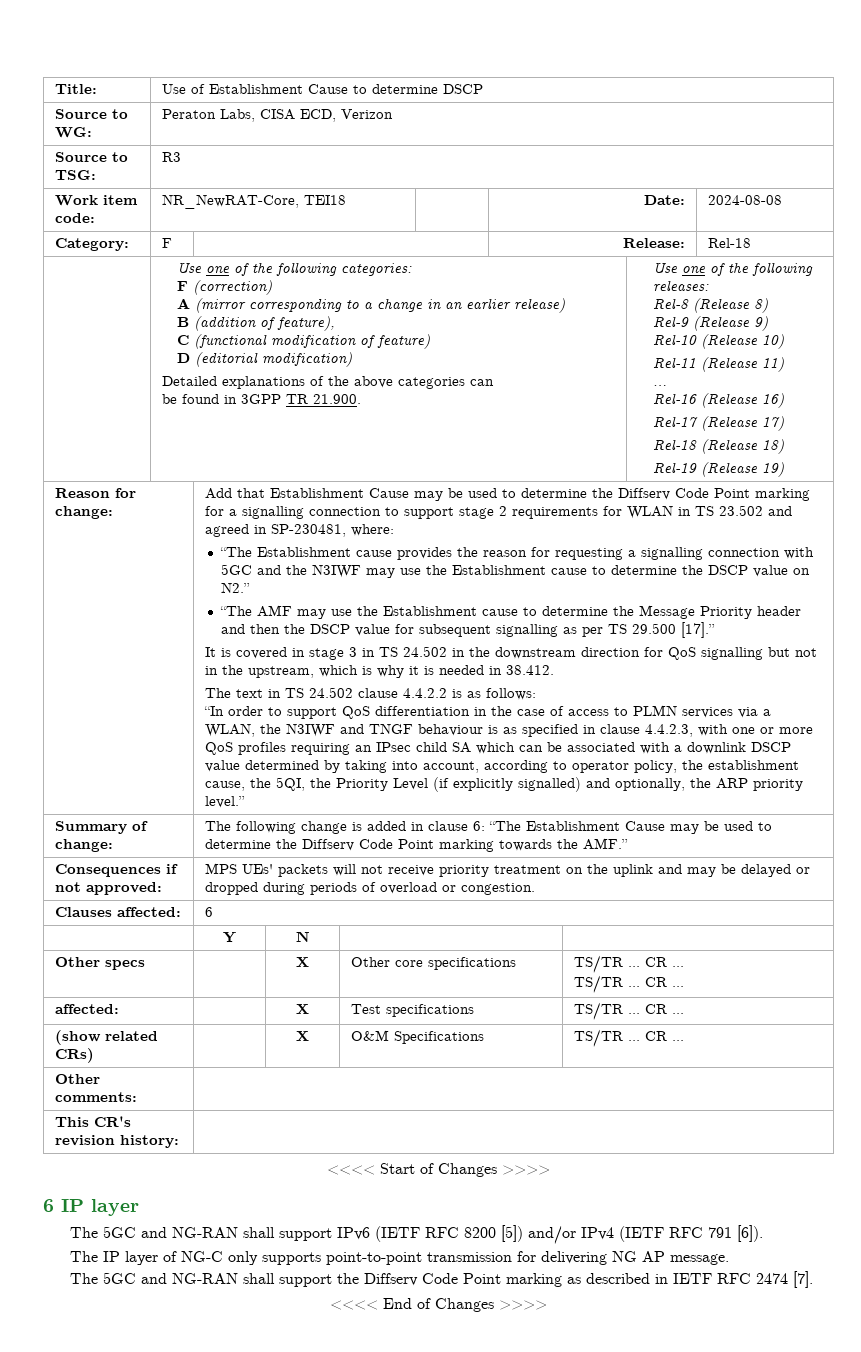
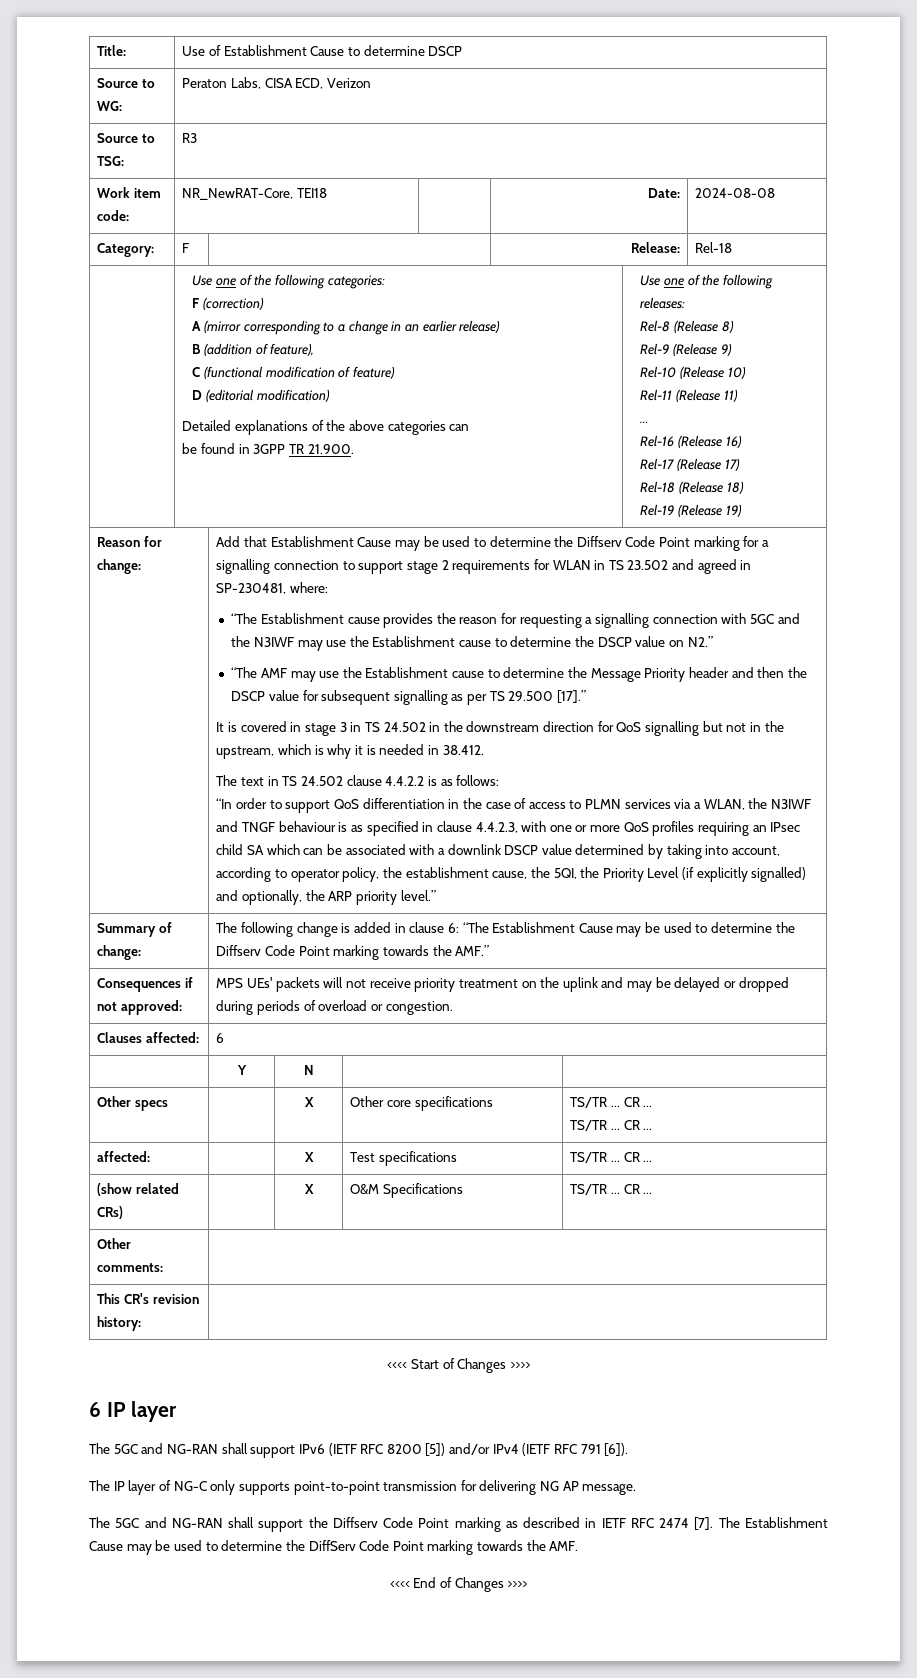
+ The Establishment Cause may be used to determine the DiffServ Code Point marking towards the AMF.

